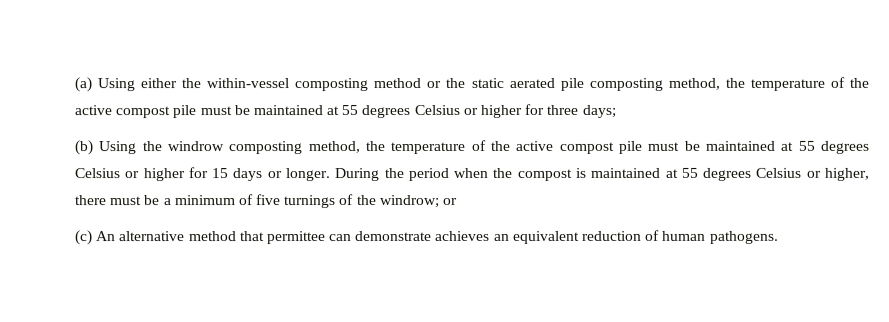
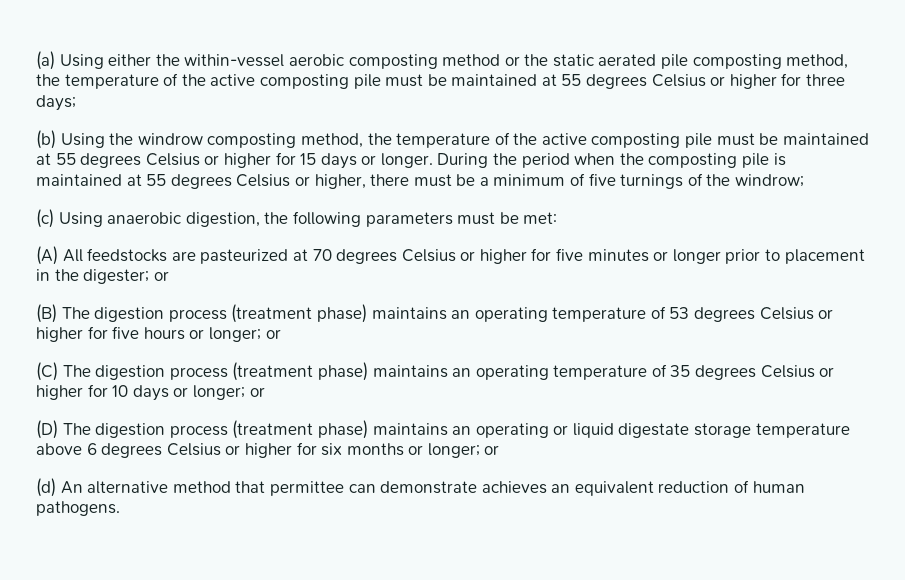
- (a) Using either the within-vessel composting method or the static aerated pile composting method, the temperature of the active compost pile must be maintained at 55 degrees Celsius or higher for three days;
+ (a) Using either the within-vessel aerobic composting method or the static aerated pile composting method, the temperature of the active composting pile must be maintained at 55 degrees Celsius or higher for three days;
- (b) Using the windrow composting method, the temperature of the active compost pile must be maintained at 55 degrees Celsius or higher for 15 days or longer.
+ (b) Using the windrow composting method, the temperature of the active composting pile must be maintained at 55 degrees Celsius or higher for 15 days or longer.
- During the period when the compost is maintained at 55 degrees Celsius or higher, there must be a minimum of five turnings of the windrow; or
- (c) An alternative method that permittee can demonstrate achieves an equivalent reduction of human pathogens.
+ During the period when the composting pile is maintained at 55 degrees Celsius or higher, there must be a minimum of five turnings of the windrow;
+ (c) Using anaerobic digestion, the following parameters must be met:
+ (A) All feedstocks are pasteurized at 70 degrees Celsius or higher for five minutes or longer prior to placement in the digester; or
+ (B) The digestion process (treatment phase) maintains an operating temperature of 53 degrees Celsius or higher for five hours or longer; or
+ (C) The digestion process (treatment phase) maintains an operating temperature of 35 degrees Celsius or higher for 10 days or longer; or
+ (D) The digestion process (treatment phase) maintains an operating or liquid digestate storage temperature above 6 degrees Celsius or higher for six months or longer; or
+ (d) An alternative method that permittee can demonstrate achieves an equivalent reduction of human pathogens.

